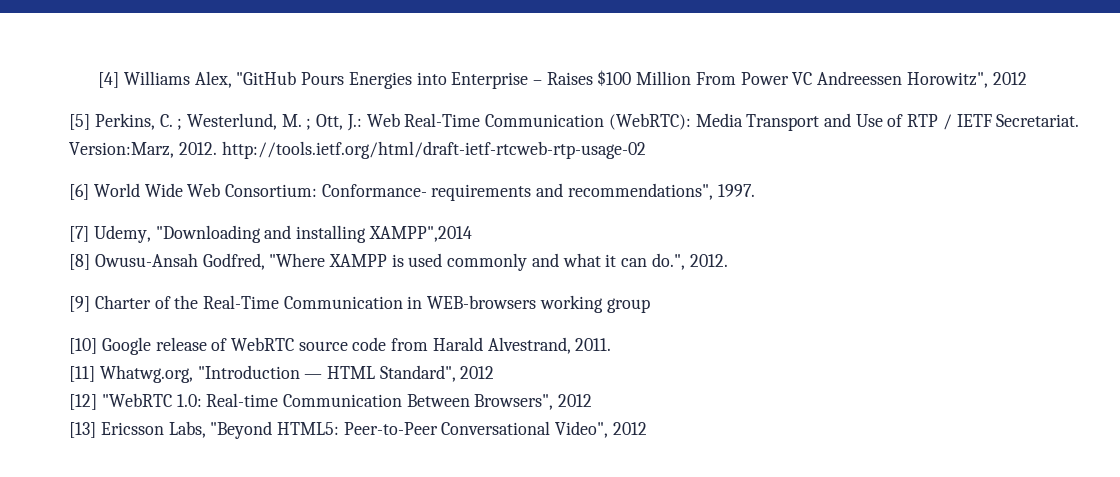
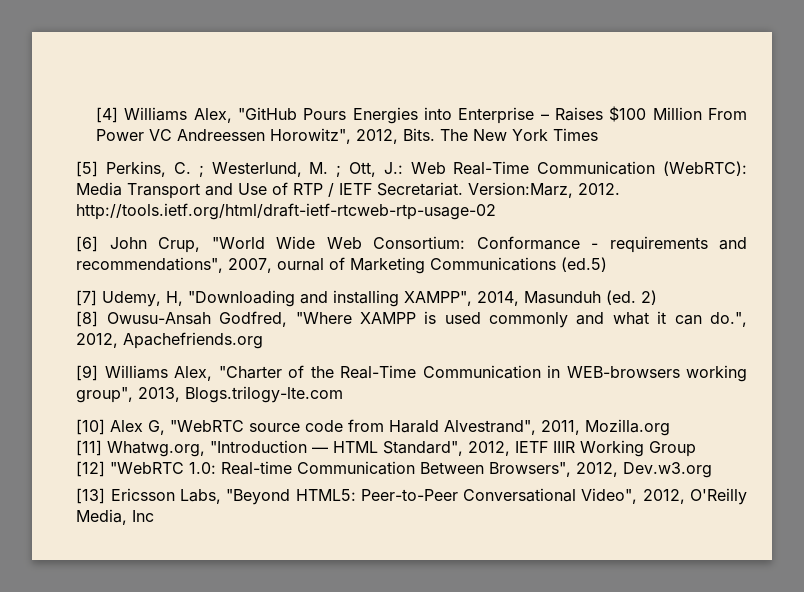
- [4] Williams Alex, "GitHub Pours Energies into Enterprise – Raises $100 Million From Power VC Andreessen Horowitz", 2012
+ [4] Williams Alex, "GitHub Pours Energies into Enterprise – Raises $100 Million From Power VC Andreessen Horowitz", 2012, Bits. The New York Times
- [6] World Wide Web Consortium: Conformance- requirements and recommendations", 1997.
+ [6] John Crup, "World Wide Web Consortium: Conformance - requirements and recommendations", 2007, ournal of Marketing Communications (ed.5)
- [7] Udemy, "Downloading and installing XAMPP",2014
+ [7] Udemy, H, "Downloading and installing XAMPP", 2014, Masunduh (ed. 2)
- [8] Owusu-Ansah Godfred, "Where XAMPP is used commonly and what it can do.", 2012.
+ [8] Owusu-Ansah Godfred, "Where XAMPP is used commonly and what it can do.", 2012, Apachefriends.org
- [9] Charter of the Real-Time Communication in WEB-browsers working group
- [10] Google release of WebRTC source code from Harald Alvestrand, 2011.
+ [9] Williams Alex, "Charter of the Real-Time Communication in WEB-browsers working group", 2013, Blogs.trilogy-lte.com
+ [10] Alex G, "WebRTC source code from Harald Alvestrand", 2011, Mozilla.org
- [11] Whatwg.org, "Introduction — HTML Standard", 2012
+ [11] Whatwg.org, "Introduction — HTML Standard", 2012, IETF IIIR Working Group
- [12] "WebRTC 1.0: Real-time Communication Between Browsers", 2012
+ [12] "WebRTC 1.0: Real-time Communication Between Browsers", 2012, Dev.w3.org
- [13] Ericsson Labs, "Beyond HTML5: Peer-to-Peer Conversational Video", 2012
+ [13] Ericsson Labs, "Beyond HTML5: Peer-to-Peer Conversational Video", 2012, O'Reilly Media, Inc

